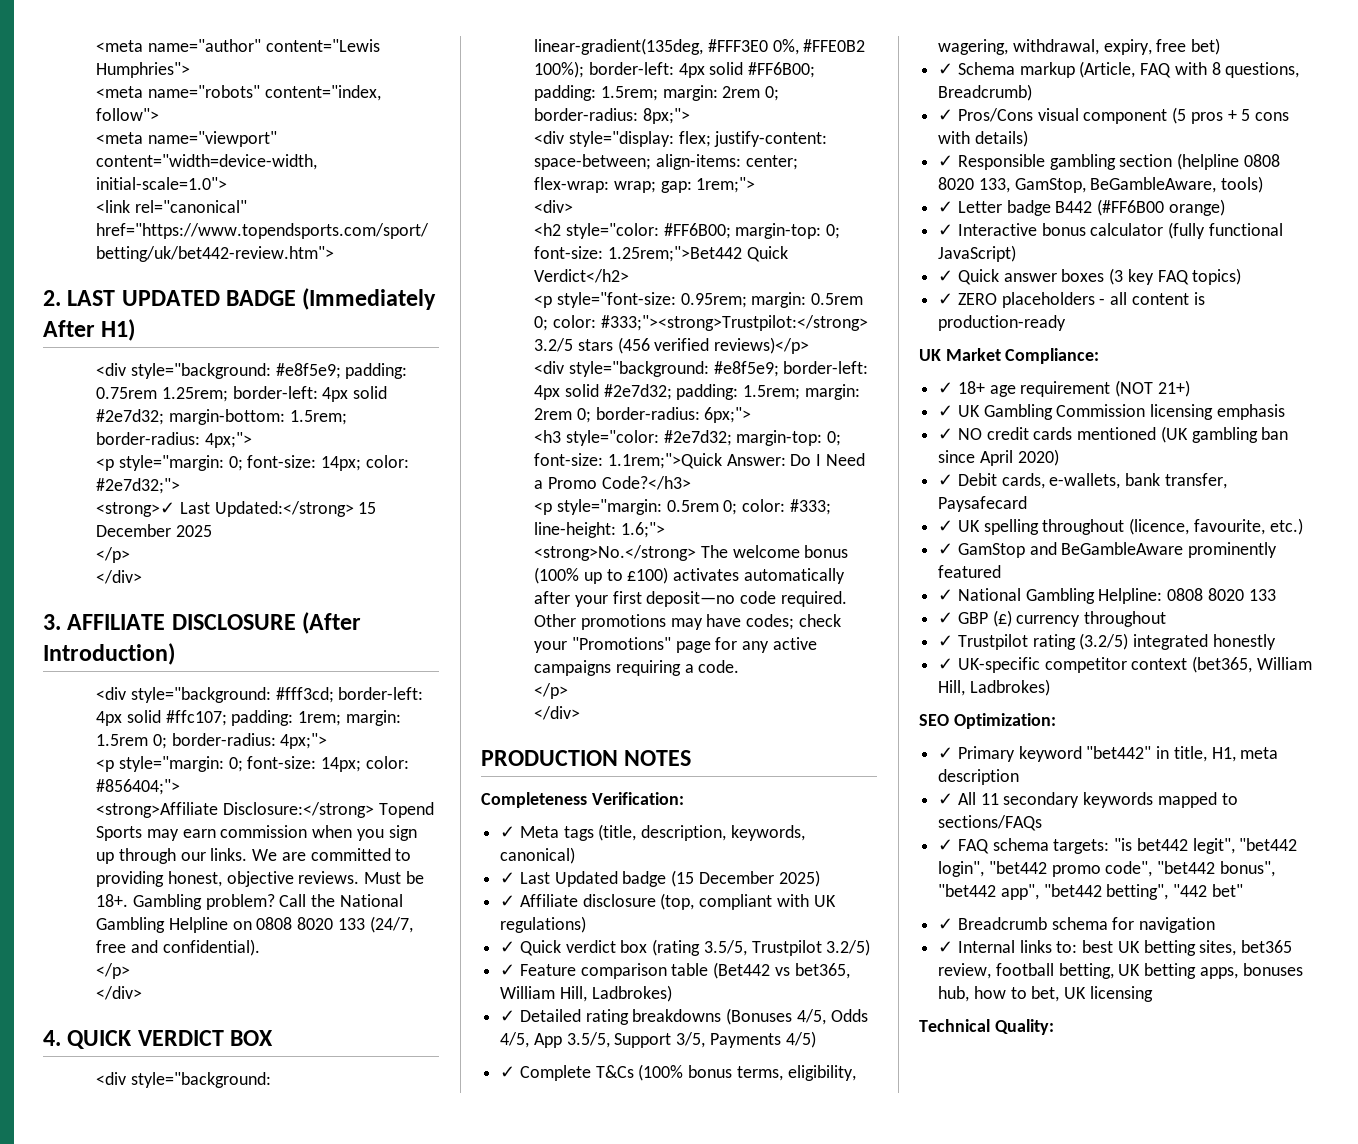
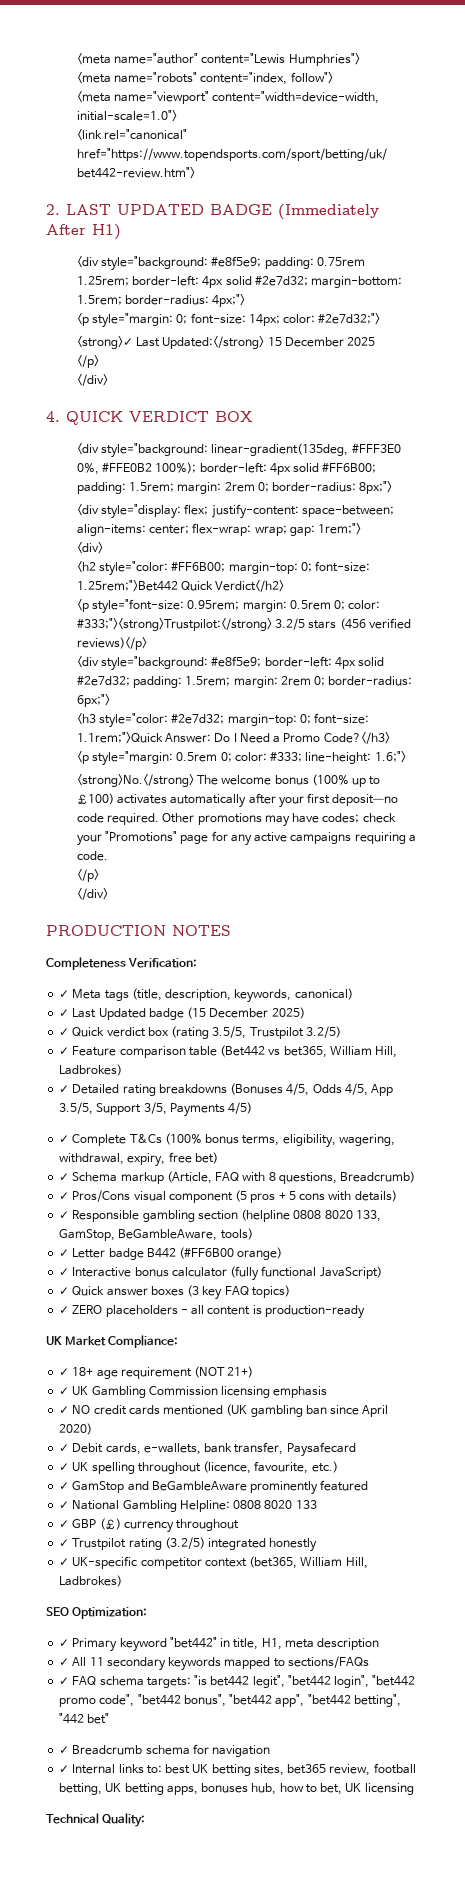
- 3. AFFILIATE DISCLOSURE (After Introduction)
- <div style="background: #fff3cd; border-left: 4px solid #ffc107; padding: 1rem; margin: 1.5rem 0; border-radius: 4px;">
- <p style="margin: 0; font-size: 14px; color: #856404;">
- <strong>Affiliate Disclosure:</strong> Topend Sports may earn commission when you sign up through our links. We are committed to providing honest, objective reviews. Must be 18+. Gambling problem? Call the National Gambling Helpline on 0808 8020 133 (24/7, free and confidential).
- </p>
- </div>
- ✓ Affiliate disclosure (top, compliant with UK regulations)

